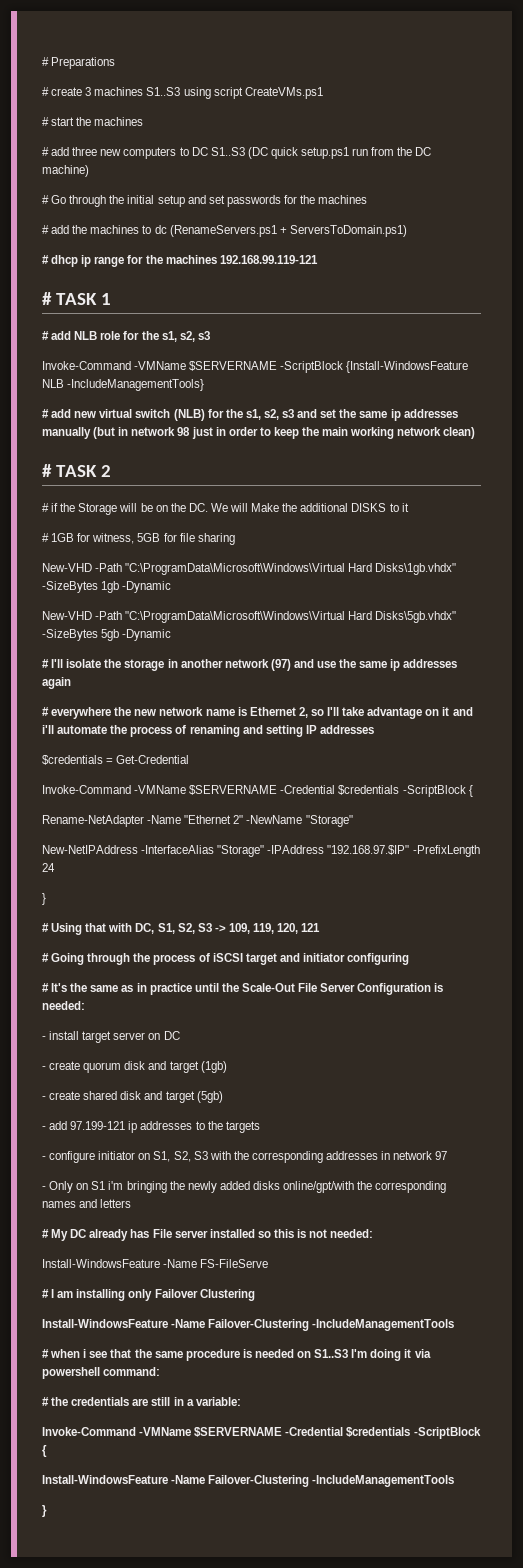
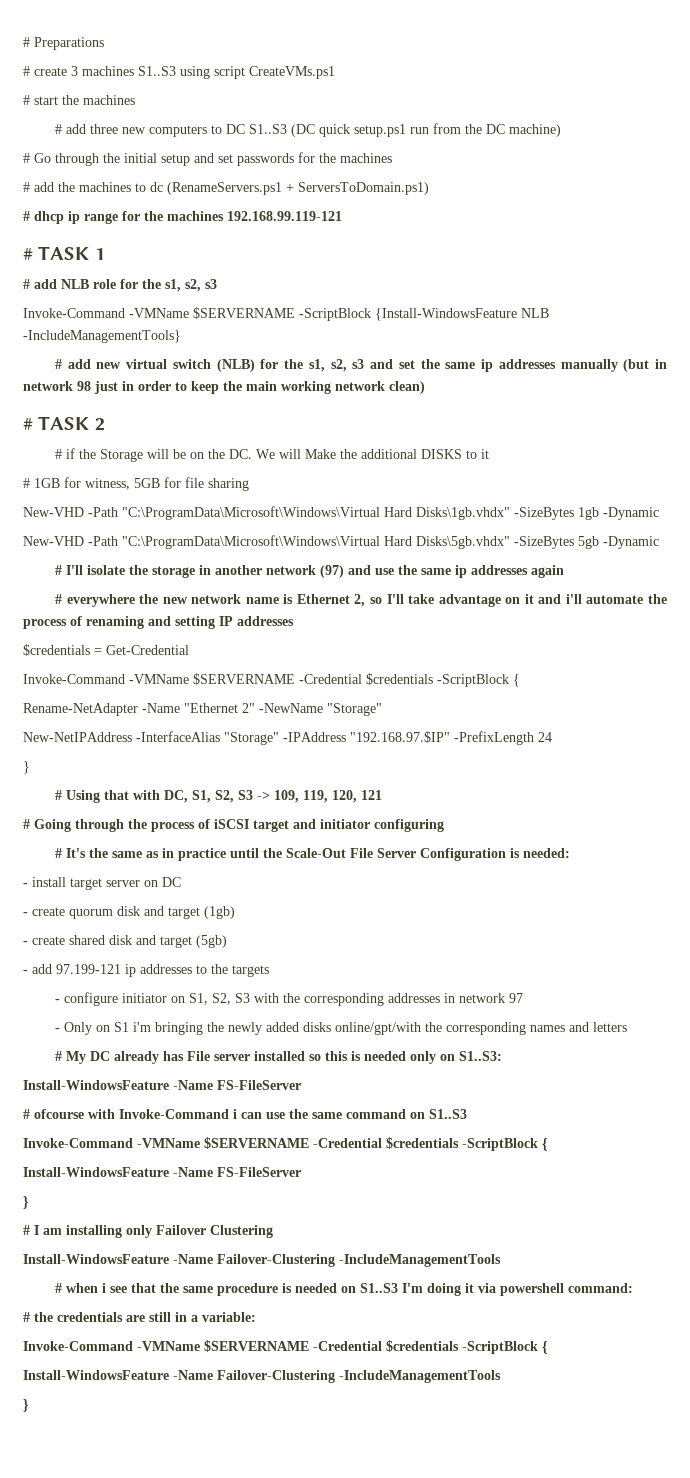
- # My DC already has File server installed so this is not needed:
- Install-WindowsFeature -Name FS-FileServe
+ # My DC already has File server installed so this is needed only on S1..S3:
+ Install-WindowsFeature -Name FS-FileServer
+ # ofcourse with Invoke-Command i can use the same command on S1..S3
+ Invoke-Command -VMName $SERVERNAME -Credential $credentials -ScriptBlock {
+ Install-WindowsFeature -Name FS-FileServer
+ }

